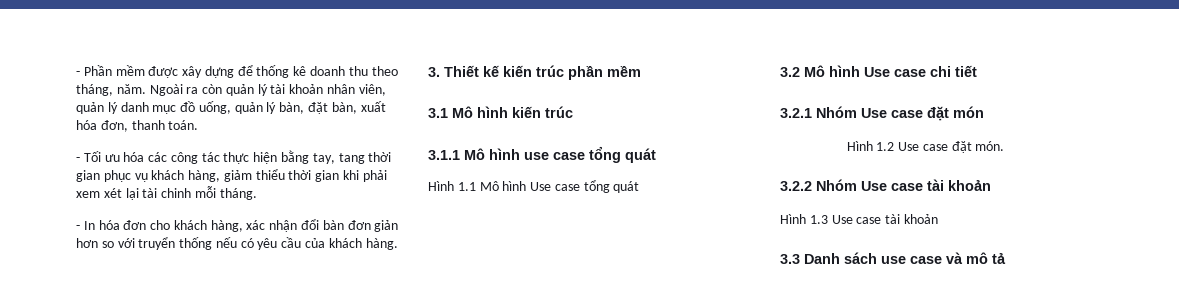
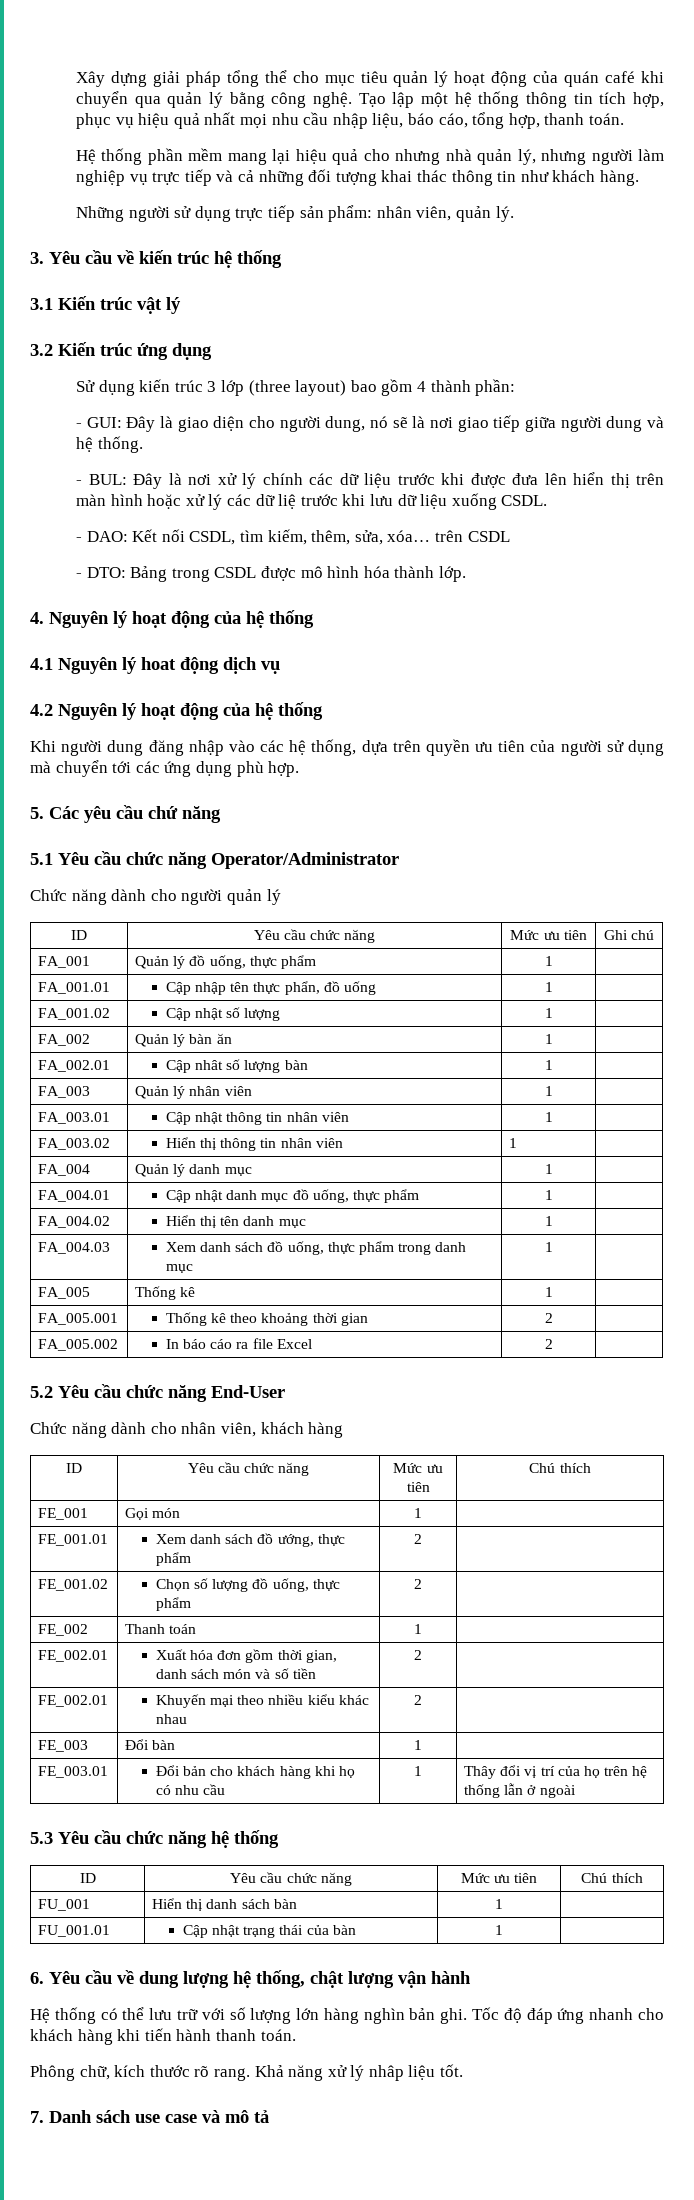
- - Phần mềm được xây dựng để thống kê doanh thu theo tháng, năm. Ngoài ra còn quản lý tài khoản nhân viên, quản lý danh mục đồ uống, quản lý bàn, đặt bàn, xuất hóa đơn, thanh toán.
- - Tối ưu hóa các công tác thực hiện bằng tay, tang thời gian phục vụ khách hàng, giảm thiểu thời gian khi phải xem xét lại tài chinh mỗi tháng.
- - In hóa đơn cho khách hàng, xác nhận đổi bàn đơn giản hơn so với truyển thống nếu có yêu cầu của khách hàng.
- 3. Thiết kế kiến trúc phần mềm
- 3.1 Mô hình kiến trúc
- 3.1.1 Mô hình use case tổng quát
- Hình 1.1 Mô hình Use case tổng quát
- 3.2 Mô hình Use case chi tiết
- 3.2.1 Nhóm Use case đặt món
- Hình 1.2 Use case đặt món.
- 3.2.2 Nhóm Use case tài khoản
- Hình 1.3 Use case tài khoản
- 3.3 Danh sách use case và mô tả
+ Xây dựng giải pháp tổng thể cho mục tiêu quản lý hoạt động của quán café khi chuyển qua quản lý bằng công nghệ. Tạo lập một hệ thống thông tin tích hợp, phục vụ hiệu quả nhất mọi nhu cầu nhập liệu, báo cáo, tổng hợp, thanh toán.
+ Hệ thống phần mềm mang lại hiệu quả cho nhưng nhà quản lý, nhưng người làm nghiệp vụ trực tiếp và cả những đối tượng khai thác thông tin như khách hàng.
+ Những người sử dụng trực tiếp sản phẩm: nhân viên, quản lý.
+ 3. Yêu cầu về kiến trúc hệ thống
+ 3.1 Kiến trúc vật lý
+ 3.2 Kiến trúc ứng dụng
+ Sử dụng kiến trúc 3 lớp (three layout) bao gồm 4 thành phần:
+ - GUI: Đây là giao diện cho người dung, nó sẽ là nơi giao tiếp giữa người dung và hệ thống.
+ - BUL: Đây là nơi xử lý chính các dữ liệu trước khi được đưa lên hiển thị trên màn hình hoặc xử lý các dữ liệ trước khi lưu dữ liệu xuống CSDL.
+ - DAO: Kết nối CSDL, tìm kiếm, thêm, sửa, xóa… trên CSDL
+ - DTO: Bảng trong CSDL được mô hình hóa thành lớp.
+ 4. Nguyên lý hoạt động của hệ thống
+ 4.1 Nguyên lý hoat động dịch vụ
+ 4.2 Nguyên lý hoạt động của hệ thống
+ Khi người dung đăng nhập vào các hệ thống, dựa trên quyền ưu tiên của người sử dụng mà chuyển tới các ứng dụng phù hợp.
+ 5. Các yêu cầu chứ năng
+ 5.1 Yêu cầu chức năng Operator/Administrator
+ Chức năng dành cho người quản lý
+ ID | Yêu cầu chức năng | Mức ưu tiên | Ghi chú
+ FA_001 | Quản lý đồ uống, thực phẩm | 1 |
+ FA_001.01 | Cập nhập tên thực phẩn, đồ uống | 1 |
+ FA_001.02 | Cập nhật số lượng | 1 |
+ FA_002 | Quản lý bàn ăn | 1 |
+ FA_002.01 | Cập nhât số lượng bàn | 1 |
+ FA_003 | Quản lý nhân viên | 1 |
+ FA_003.01 | Cập nhật thông tin nhân viên | 1 |
+ FA_003.02 | Hiển thị thông tin nhân viên | 1 |
+ FA_004 | Quản lý danh mục | 1 |
+ FA_004.01 | Cập nhật danh mục đồ uống, thực phẩm | 1 |
+ FA_004.02 | Hiển thị tên danh mục | 1 |
+ FA_004.03 | Xem danh sách đồ uống, thực phẩm trong danh mục | 1 |
+ FA_005 | Thống kê | 1 |
+ FA_005.001 | Thống kê theo khoảng thời gian | 2 |
+ FA_005.002 | In báo cáo ra file Excel | 2 |
+ 5.2 Yêu cầu chức năng End-User
+ Chức năng dành cho nhân viên, khách hàng
+ ID | Yêu cầu chức năng | Mức ưu tiên | Chú thích
+ FE_001 | Gọi món | 1 |
+ FE_001.01 | Xem danh sách đồ ướng, thực phẩm | 2 |
+ FE_001.02 | Chọn số lượng đồ uống, thực phẩm | 2 |
+ FE_002 | Thanh toán | 1 |
+ FE_002.01 | Xuất hóa đơn gồm thời gian, danh sách món và số tiền | 2 |
+ FE_002.01 | Khuyến mại theo nhiều kiểu khác nhau | 2 |
+ FE_003 | Đổi bàn | 1 |
+ FE_003.01 | Đổi bản cho khách hàng khi họ có nhu cầu | 1 | Thây đổi vị trí của họ trên hệ thống lẫn ở ngoài
+ 5.3 Yêu cầu chức năng hệ thống
+ ID | Yêu cầu chức năng | Mức ưu tiên | Chú thích
+ FU_001 | Hiển thị danh sách bàn | 1 |
+ FU_001.01 | Cập nhật trạng thái của bàn | 1 |
+ 6. Yêu cầu về dung lượng hệ thống, chật lượng vận hành
+ Hệ thống có thể lưu trữ với số lượng lớn hàng nghìn bản ghi. Tốc độ đáp ứng nhanh cho khách hàng khi tiến hành thanh toán.
+ Phông chữ, kích thước rõ rang. Khả năng xử lý nhâp liệu tốt.
+ 7. Danh sách use case và mô tả

